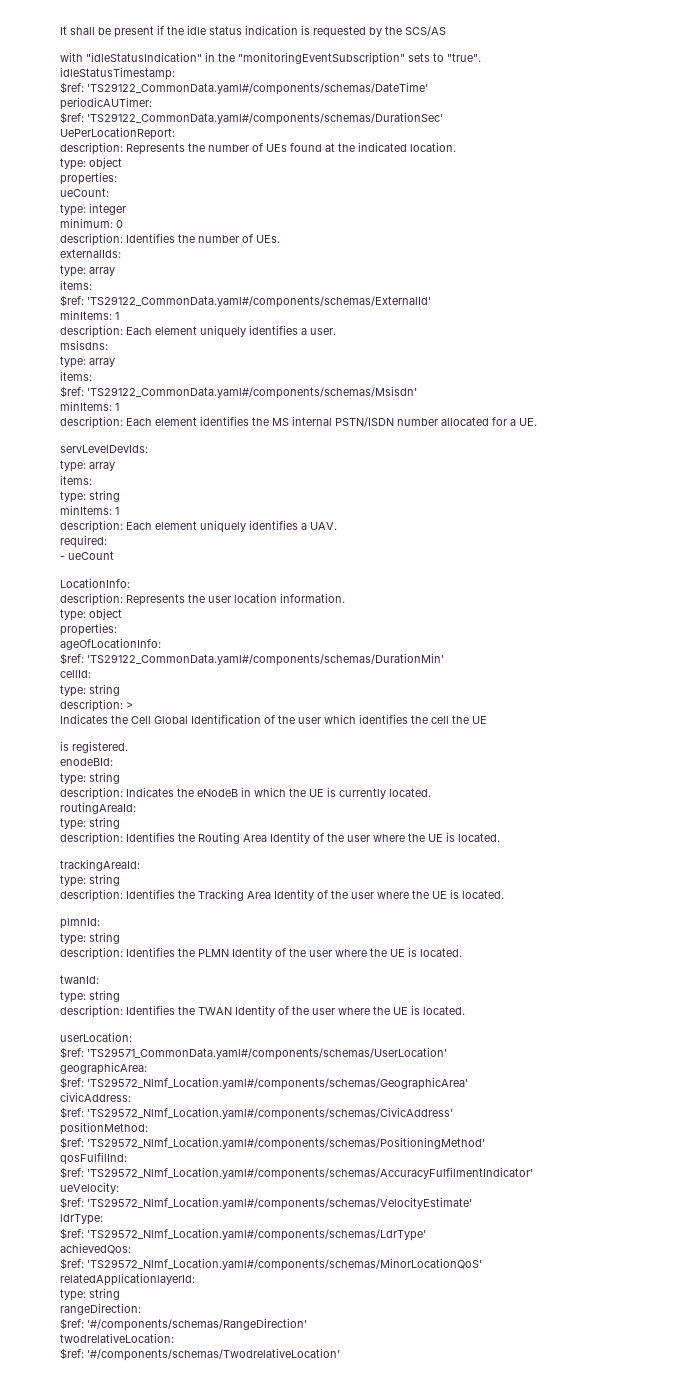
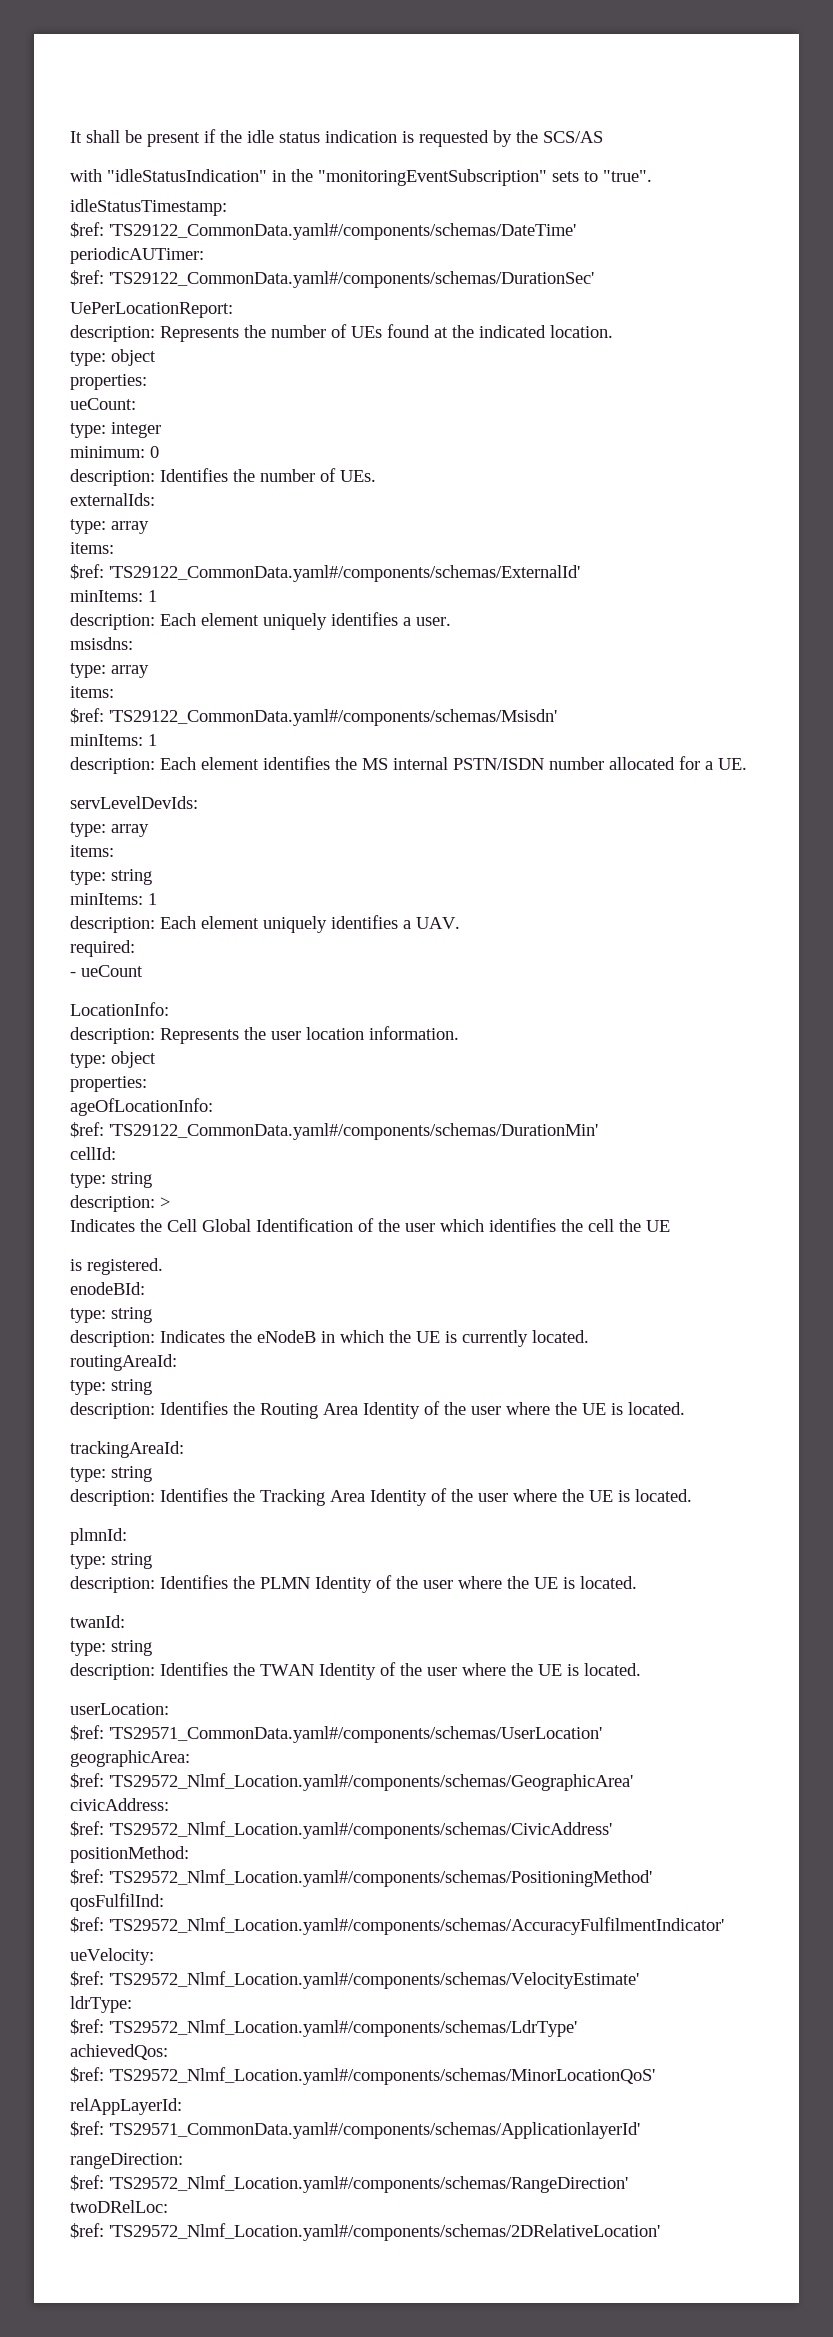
- relatedApplicationlayerId:
- type: string
+ relAppLayerId:
+ $ref: 'TS29571_CommonData.yaml#/components/schemas/ApplicationlayerId'
- $ref: '#/components/schemas/RangeDirection'
- twodrelativeLocation:
- $ref: '#/components/schemas/TwodrelativeLocation'
+ $ref: 'TS29572_Nlmf_Location.yaml#/components/schemas/RangeDirection'
+ twoDRelLoc:
+ $ref: 'TS29572_Nlmf_Location.yaml#/components/schemas/2DRelativeLocation'

